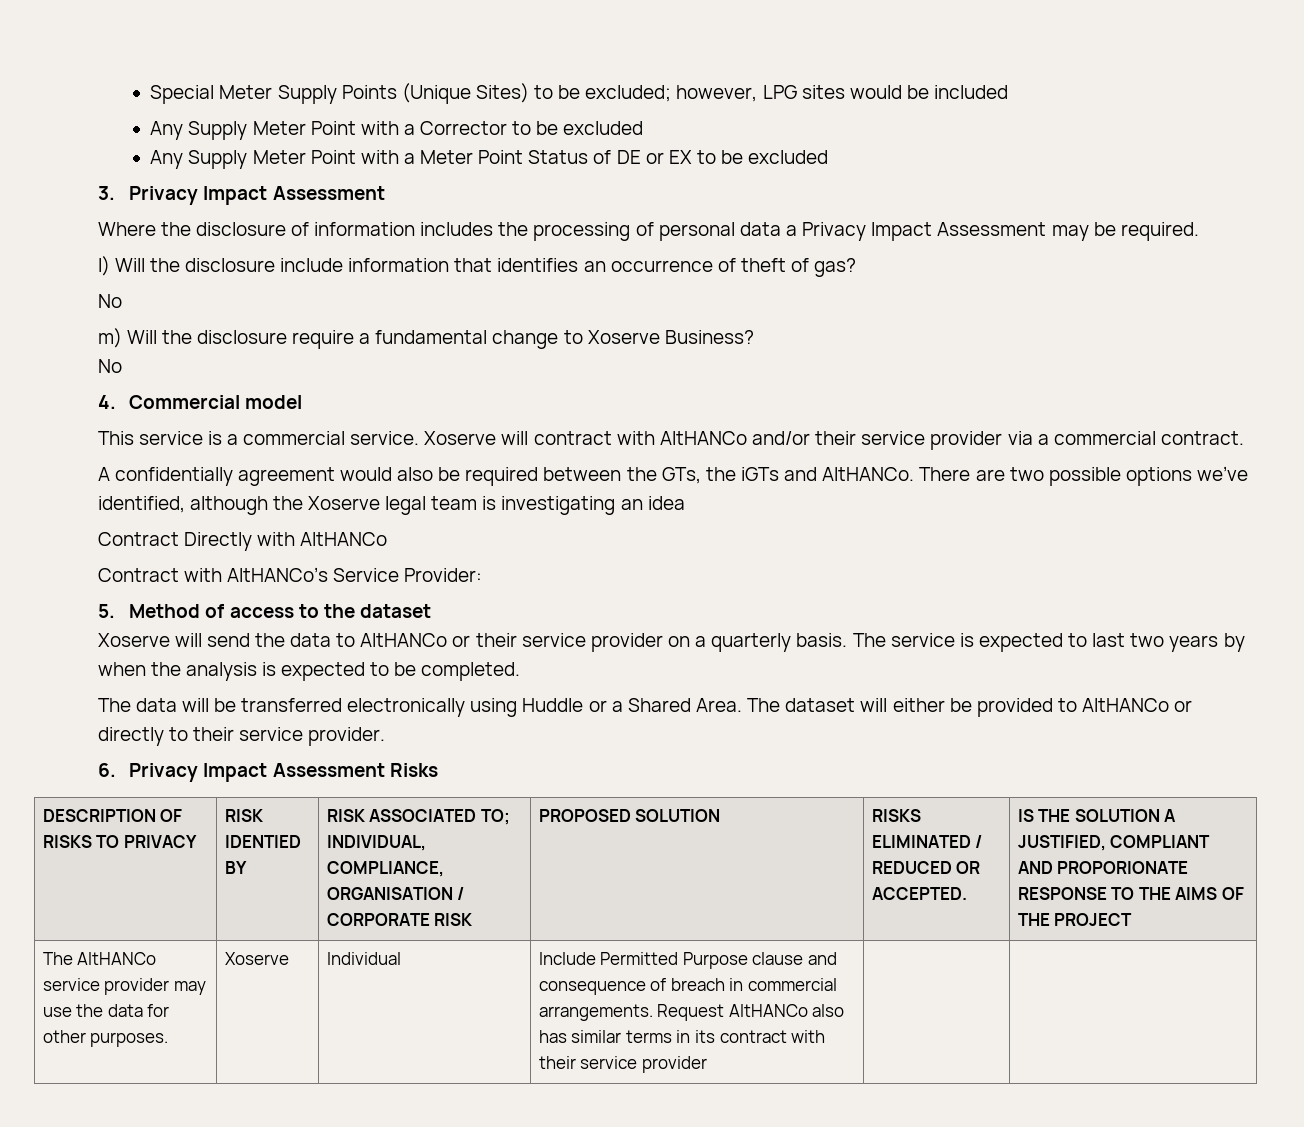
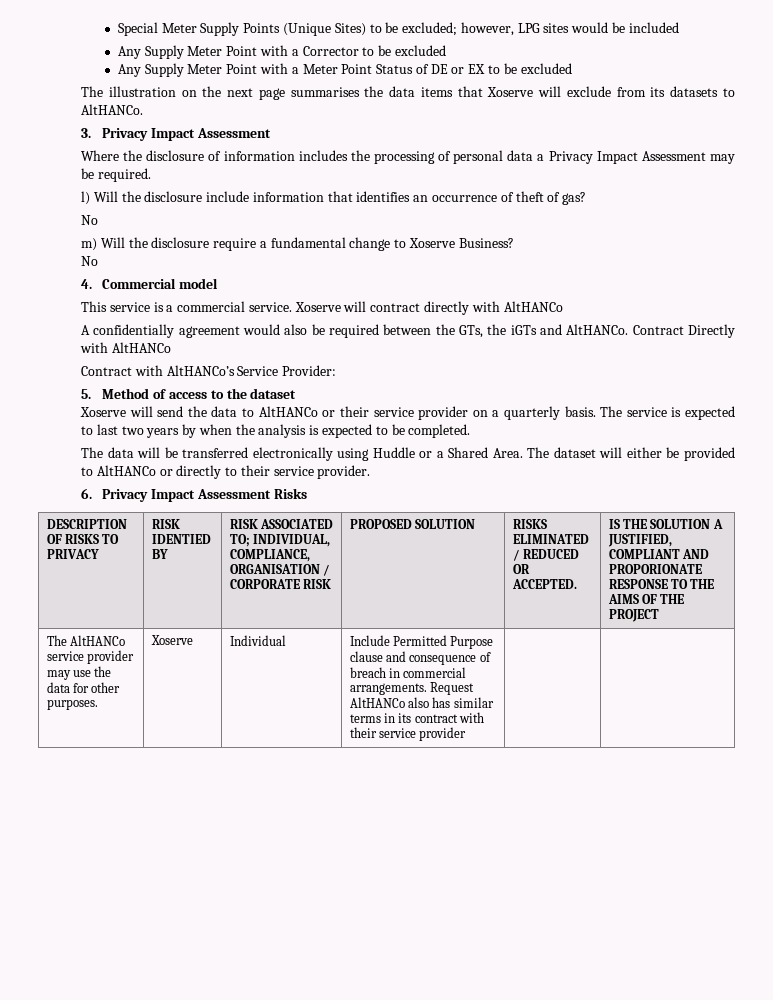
+ The illustration on the next page summarises the data items that Xoserve will exclude from its datasets to AltHANCo.
- Xoserve will contract with AltHANCo and/or their service provider via a commercial contract.
+ Xoserve will contract directly with AltHANCo
- A confidentially agreement would also be required between the GTs, the iGTs and AltHANCo. There are two possible options we’ve identified, although the Xoserve legal team is investigating an idea
- Contract Directly with AltHANCo
+ A confidentially agreement would also be required between the GTs, the iGTs and AltHANCo. Contract Directly with AltHANCo

